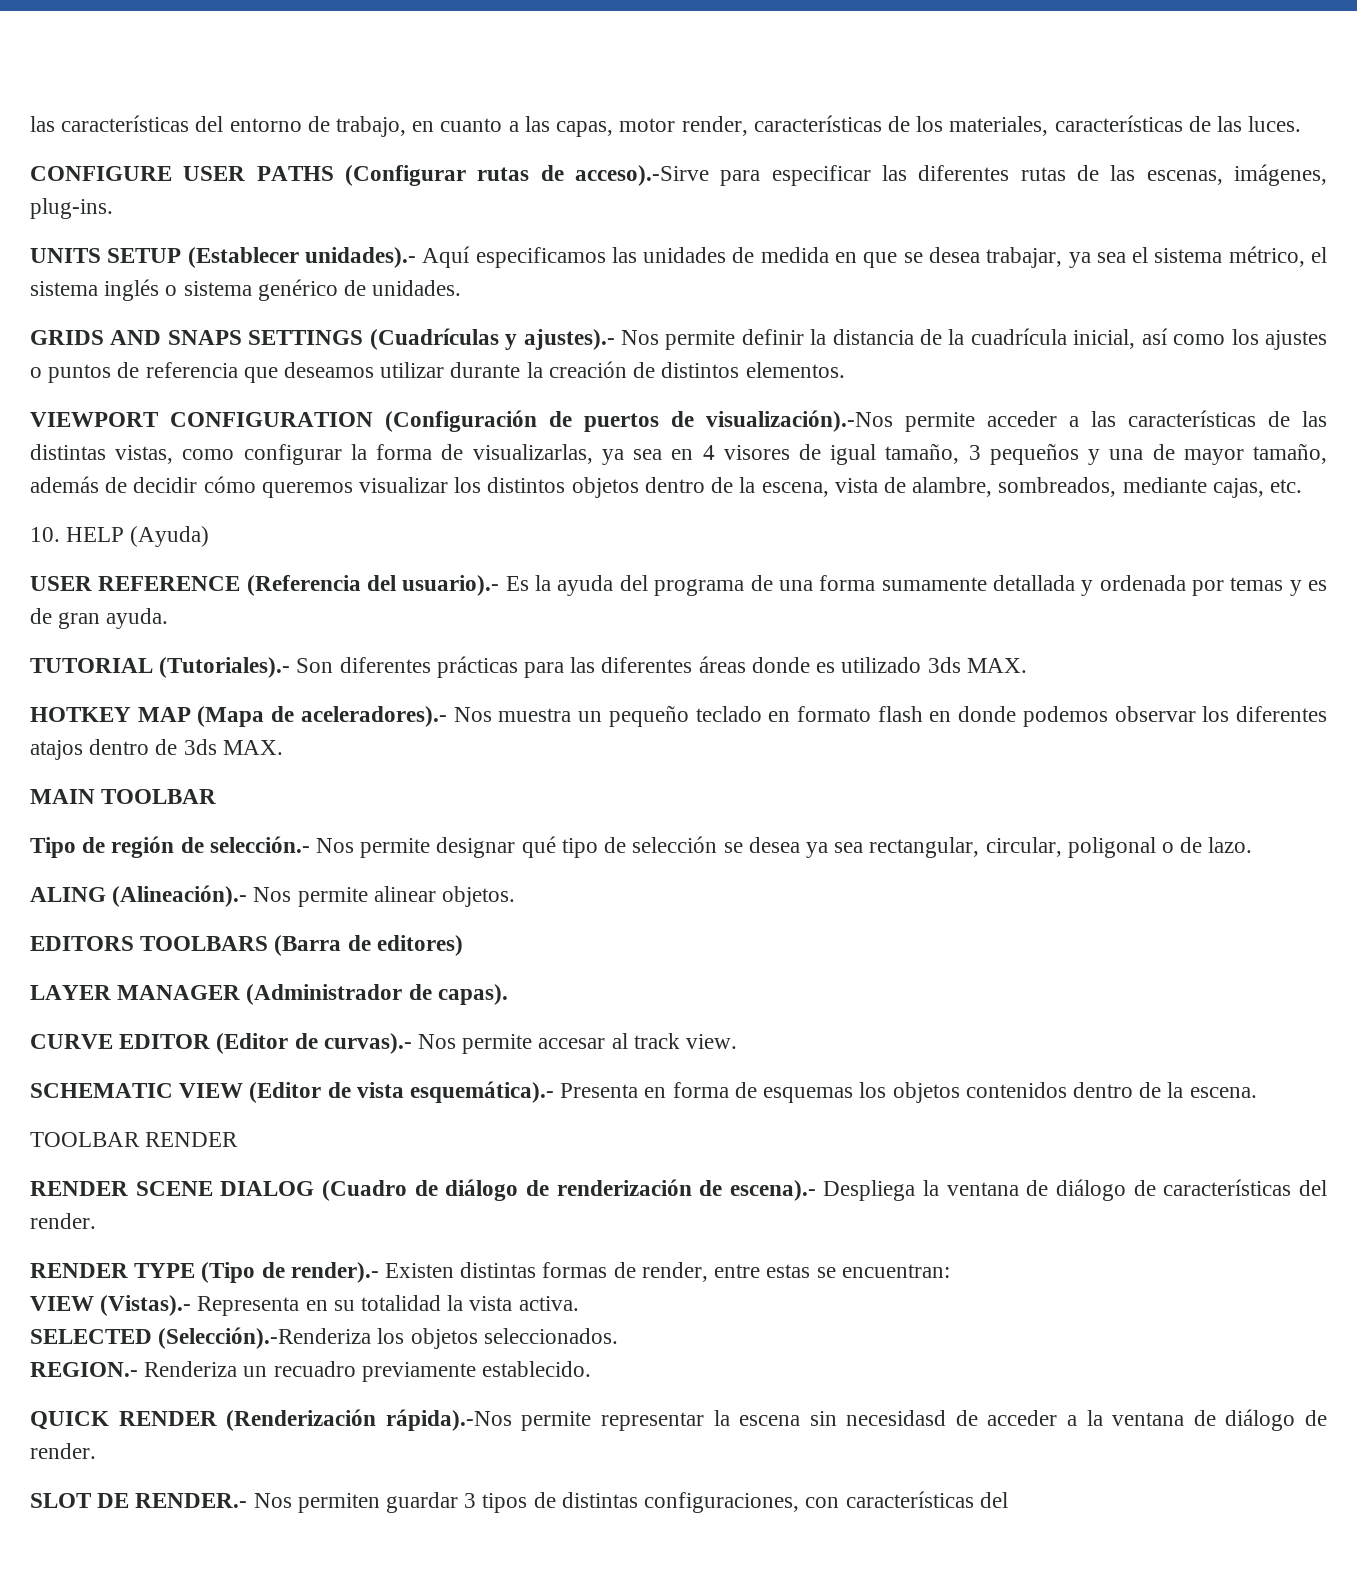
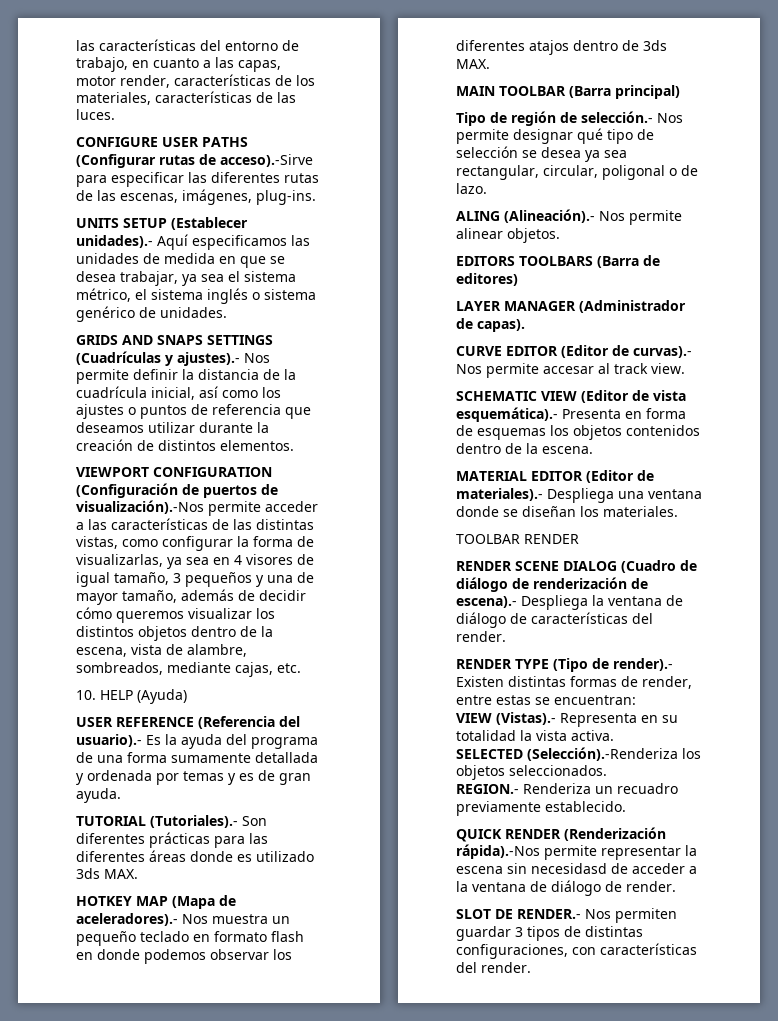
- MAIN TOOLBAR
+ MAIN TOOLBAR (Barra principal)
+ MATERIAL EDITOR (Editor de materiales).- Despliega una ventana donde se diseñan los materiales.
- SLOT DE RENDER.- Nos permiten guardar 3 tipos de distintas configuraciones, con características del
+ SLOT DE RENDER.- Nos permiten guardar 3 tipos de distintas configuraciones, con características del render.

